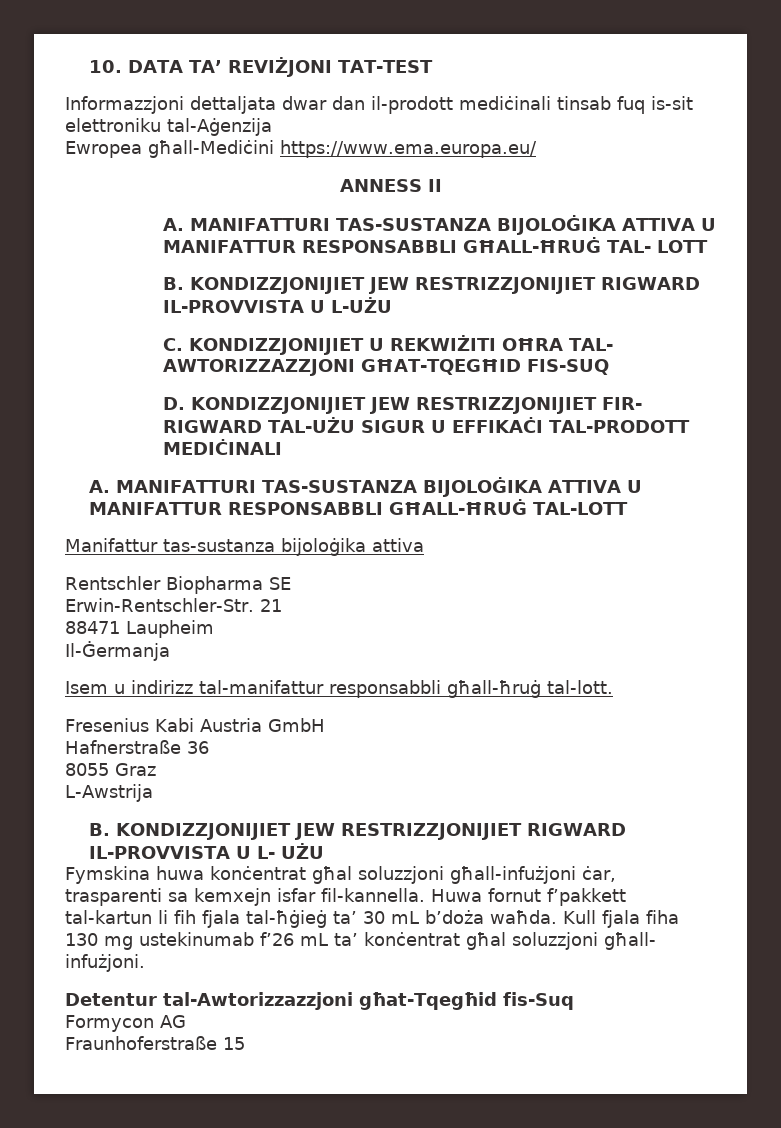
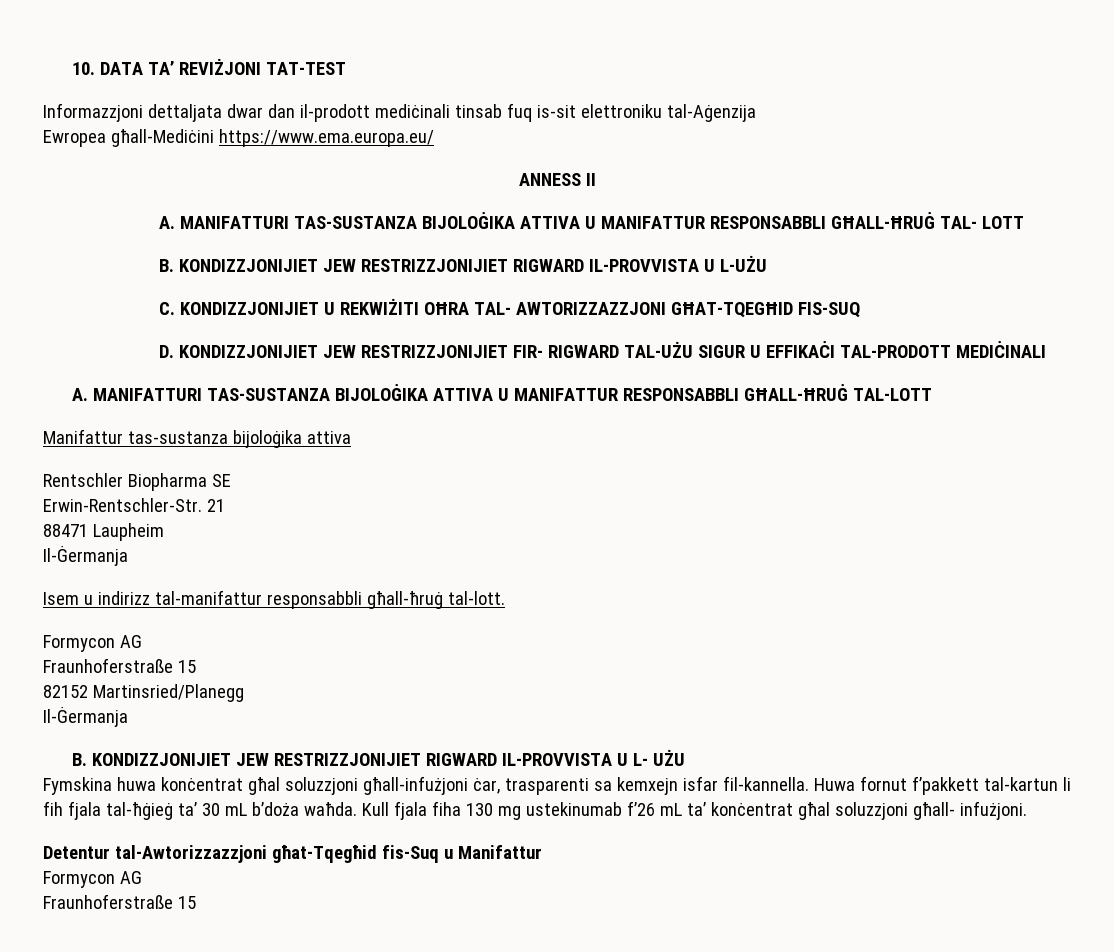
  Isem u indirizz tal-manifattur responsabbli għall-ħruġ tal-lott.
- Fresenius Kabi Austria GmbH
- Hafnerstraße 36
- 8055 Graz
- L-Awstrija
+ Formycon AG
+ Fraunhoferstraße 15
+ 82152 Martinsried/Planegg
+ Il-Ġermanja
- Detentur tal-Awtorizzazzjoni għat-Tqegħid fis-Suq
+ Detentur tal-Awtorizzazzjoni għat-Tqegħid fis-Suq u Manifattur

